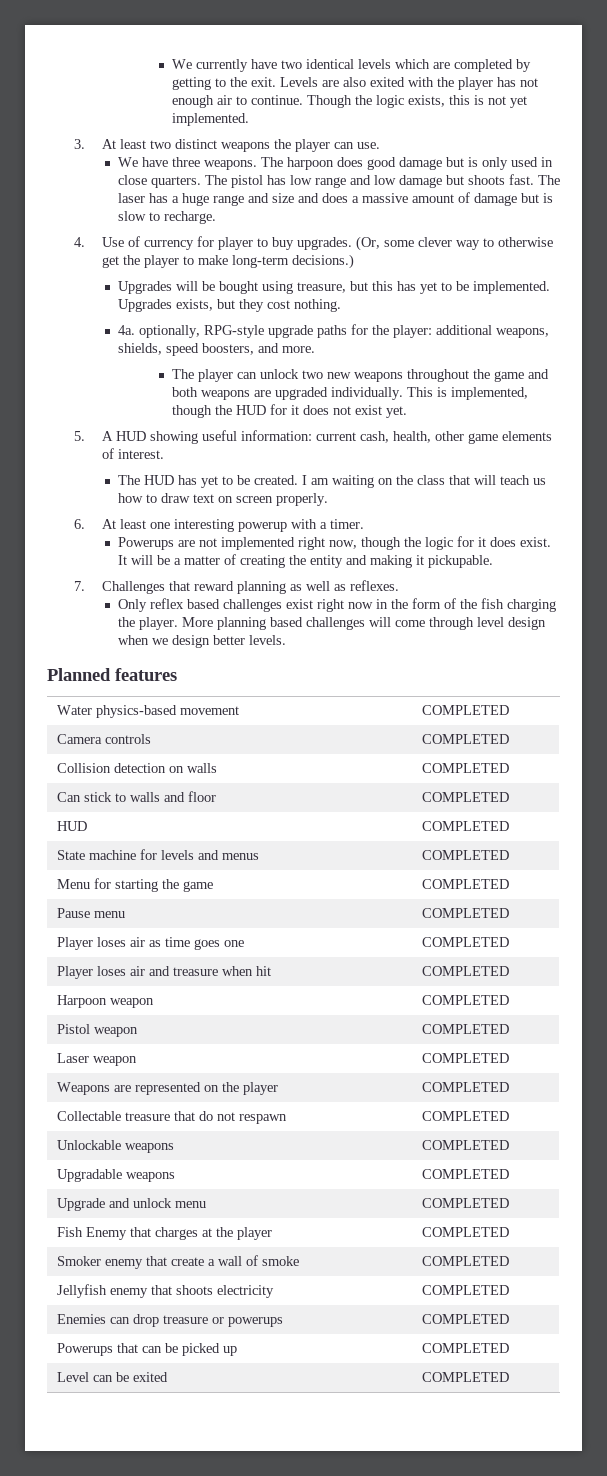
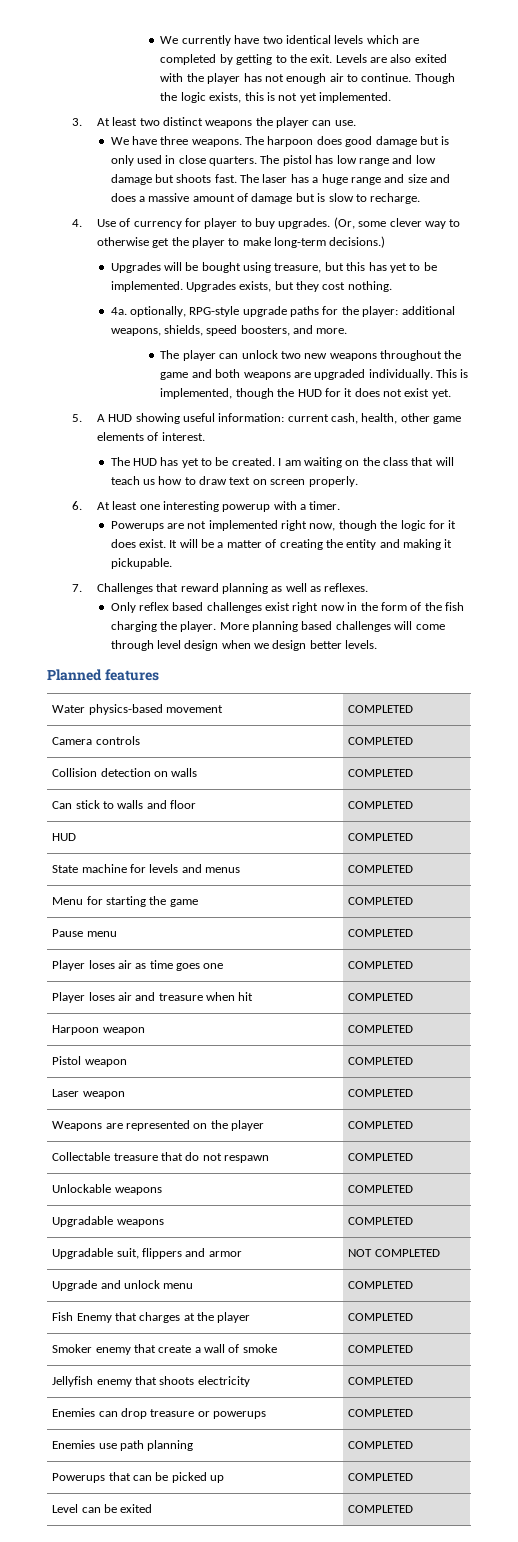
+ Upgradable suit, flippers and armor | NOT COMPLETED
+ Enemies use path planning | COMPLETED

